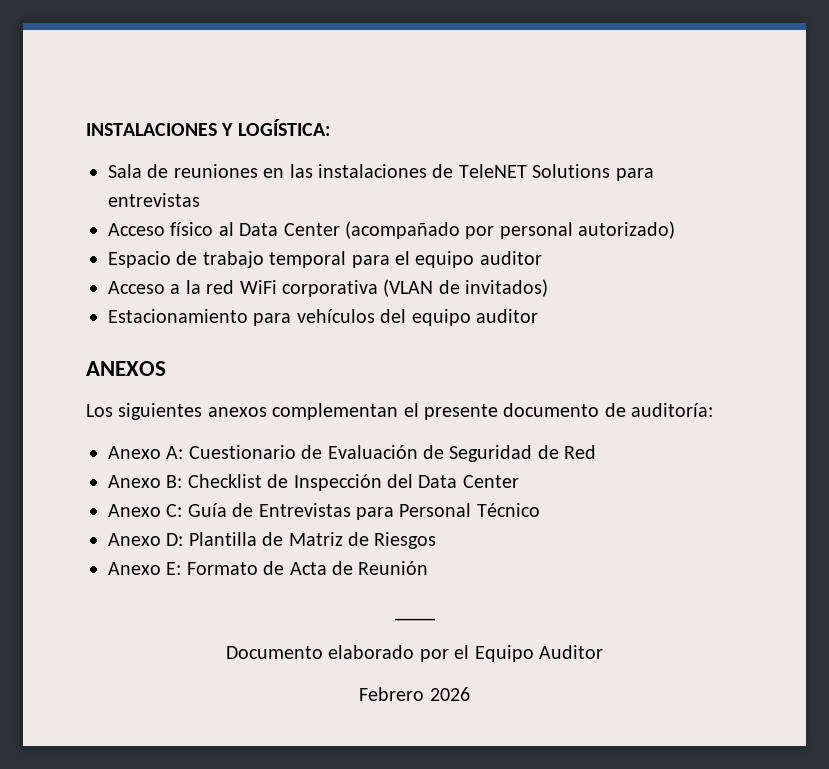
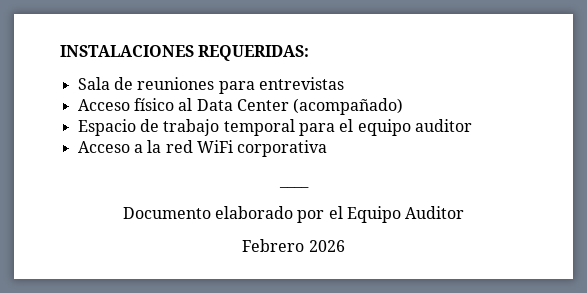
- INSTALACIONES Y LOGÍSTICA:
+ INSTALACIONES REQUERIDAS:
- Sala de reuniones en las instalaciones de TeleNET Solutions para entrevistas
+ Sala de reuniones para entrevistas
- Acceso físico al Data Center (acompañado por personal autorizado)
+ Acceso físico al Data Center (acompañado)
- Acceso a la red WiFi corporativa (VLAN de invitados)
- Estacionamiento para vehículos del equipo auditor
- ANEXOS
- Los siguientes anexos complementan el presente documento de auditoría:
- Anexo A: Cuestionario de Evaluación de Seguridad de Red
- Anexo B: Checklist de Inspección del Data Center
- Anexo C: Guía de Entrevistas para Personal Técnico
- Anexo D: Plantilla de Matriz de Riesgos
- Anexo E: Formato de Acta de Reunión
+ Acceso a la red WiFi corporativa

